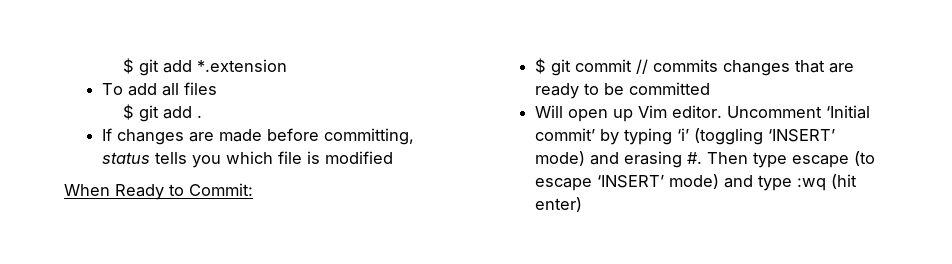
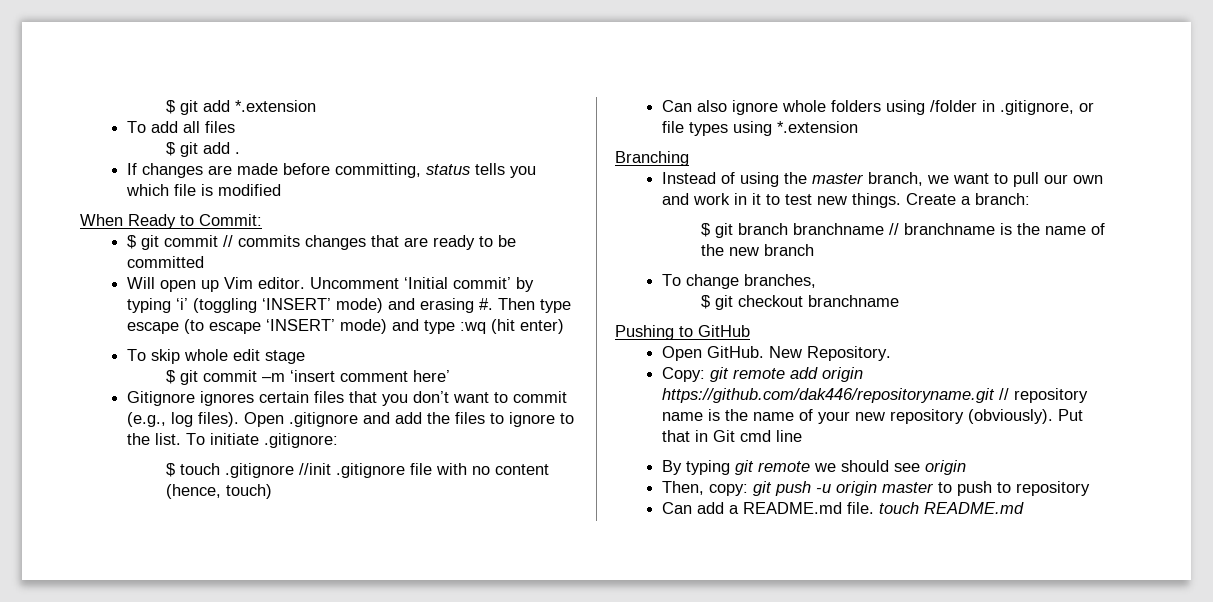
+ To skip whole edit stage
+ $ git commit –m ‘insert comment here’
+ Gitignore ignores certain files that you don’t want to commit (e.g., log files). Open .gitignore and add the files to ignore to the list. To initiate .gitignore:
+ $ touch .gitignore //init .gitignore file with no content (hence, touch)
+ Can also ignore whole folders using /folder in .gitignore, or file types using *.extension
+ Branching
+ Instead of using the master branch, we want to pull our own and work in it to test new things. Create a branch:
+ $ git branch branchname // branchname is the name of the new branch
+ To change branches,
+ $ git checkout branchname
+ Pushing to GitHub
+ Open GitHub. New Repository.
+ Copy: git remote add origin https://github.com/dak446/repositoryname.git // repository name is the name of your new repository (obviously). Put that in Git cmd line
+ By typing git remote we should see origin
+ Then, copy: git push -u origin master to push to repository
+ Can add a README.md file. touch README.md

